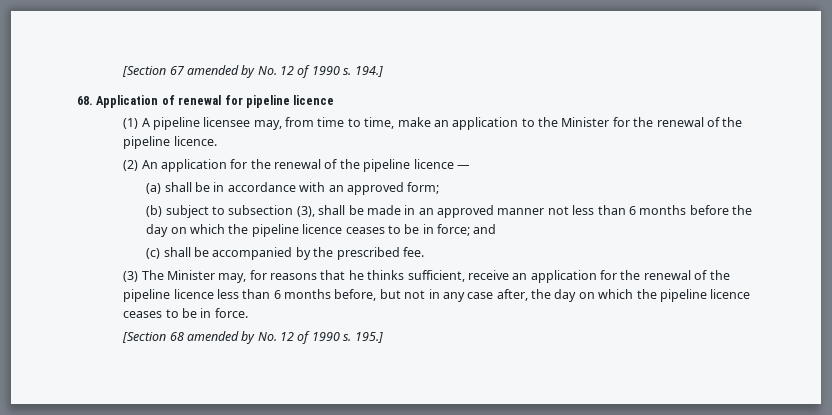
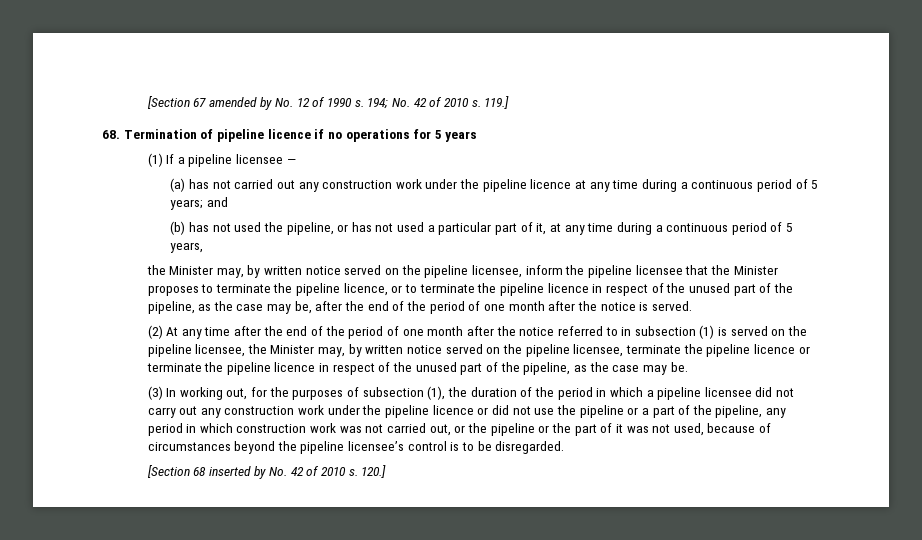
- 194.]
- 68. Application of renewal for pipeline licence
- (1) A pipeline licensee may, from time to time, make an application to the Minister for the renewal of the pipeline licence.
- (2) An application for the renewal of the pipeline licence —
- (a) shall be in accordance with an approved form;
- (b) subject to subsection (3), shall be made in an approved manner not less than 6 months before the day on which the pipeline licence ceases to be in force; and
- (c) shall be accompanied by the prescribed fee.
- (3) The Minister may, for reasons that he thinks sufficient, receive an application for the renewal of the pipeline licence less than 6 months before, but not in any case after, the day on which the pipeline licence ceases to be in force.
+ 194; No. 42 of 2010 s. 119.]
+ 68. Termination of pipeline licence if no operations for 5 years
+ (1) If a pipeline licensee —
+ (a) has not carried out any construction work under the pipeline licence at any time during a continuous period of 5 years; and
+ (b) has not used the pipeline, or has not used a particular part of it, at any time during a continuous period of 5 years,
+ the Minister may, by written notice served on the pipeline licensee, inform the pipeline licensee that the Minister proposes to terminate the pipeline licence, or to terminate the pipeline licence in respect of the unused part of the pipeline, as the case may be, after the end of the period of one month after the notice is served.
+ (2) At any time after the end of the period of one month after the notice referred to in subsection (1) is served on the pipeline licensee, the Minister may, by written notice served on the pipeline licensee, terminate the pipeline licence or terminate the pipeline licence in respect of the unused part of the pipeline, as the case may be.
+ (3) In working out, for the purposes of subsection (1), the duration of the period in which a pipeline licensee did not carry out any construction work under the pipeline licence or did not use the pipeline or a part of the pipeline, any period in which construction work was not carried out, or the pipeline or the part of it was not used, because of circumstances beyond the pipeline licensee’s control is to be disregarded.
- [Section 68 amended by No. 12 of 1990 s. 195.]
+ [Section 68 inserted by No. 42 of 2010 s. 120.]

